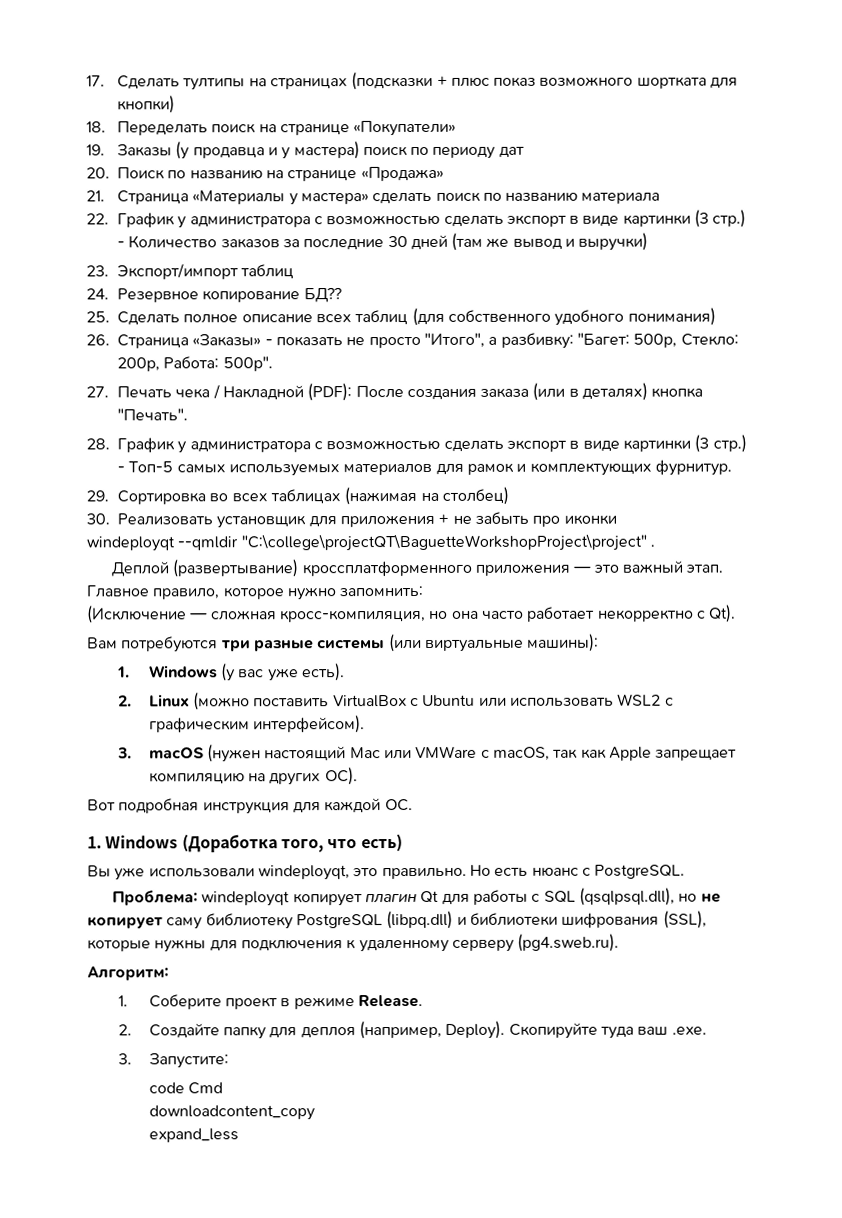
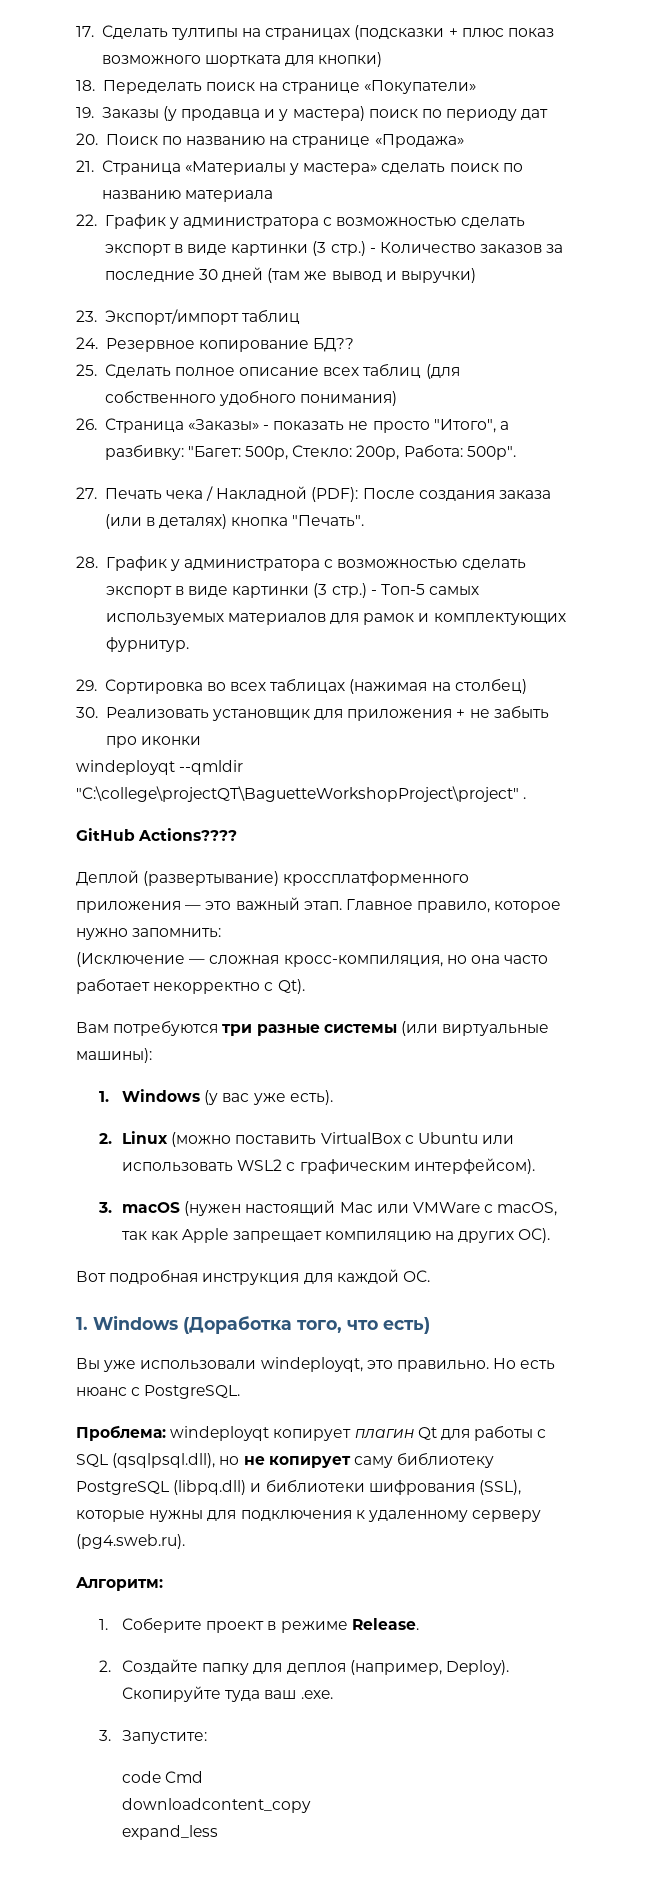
+ GitHub Actions????

